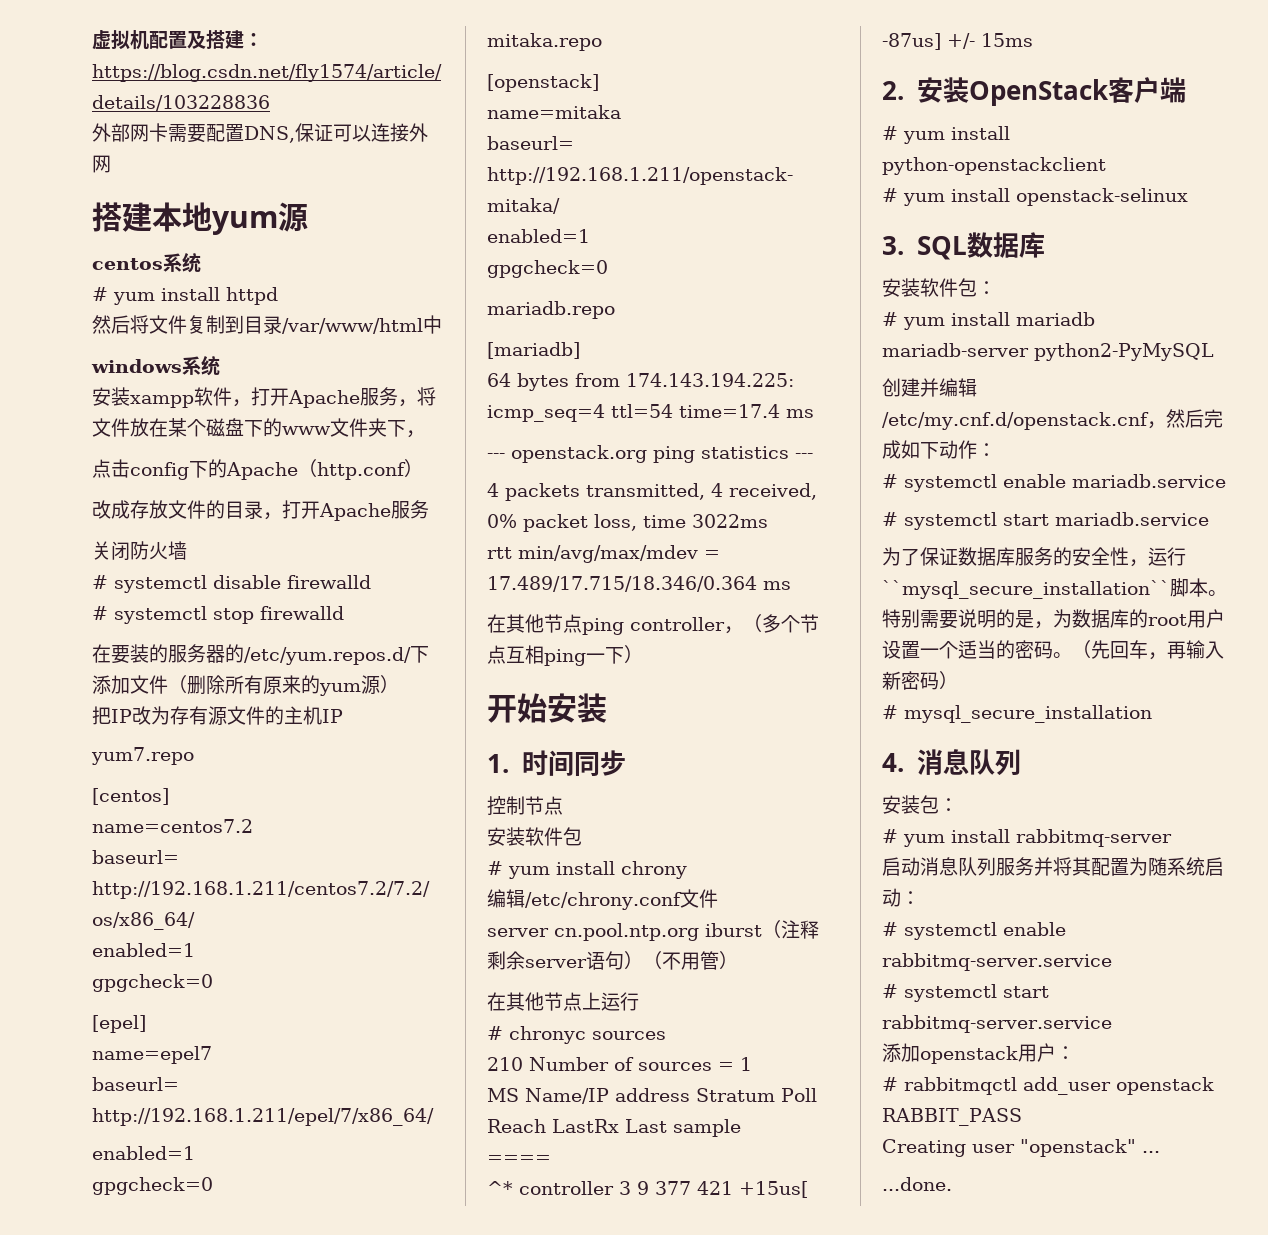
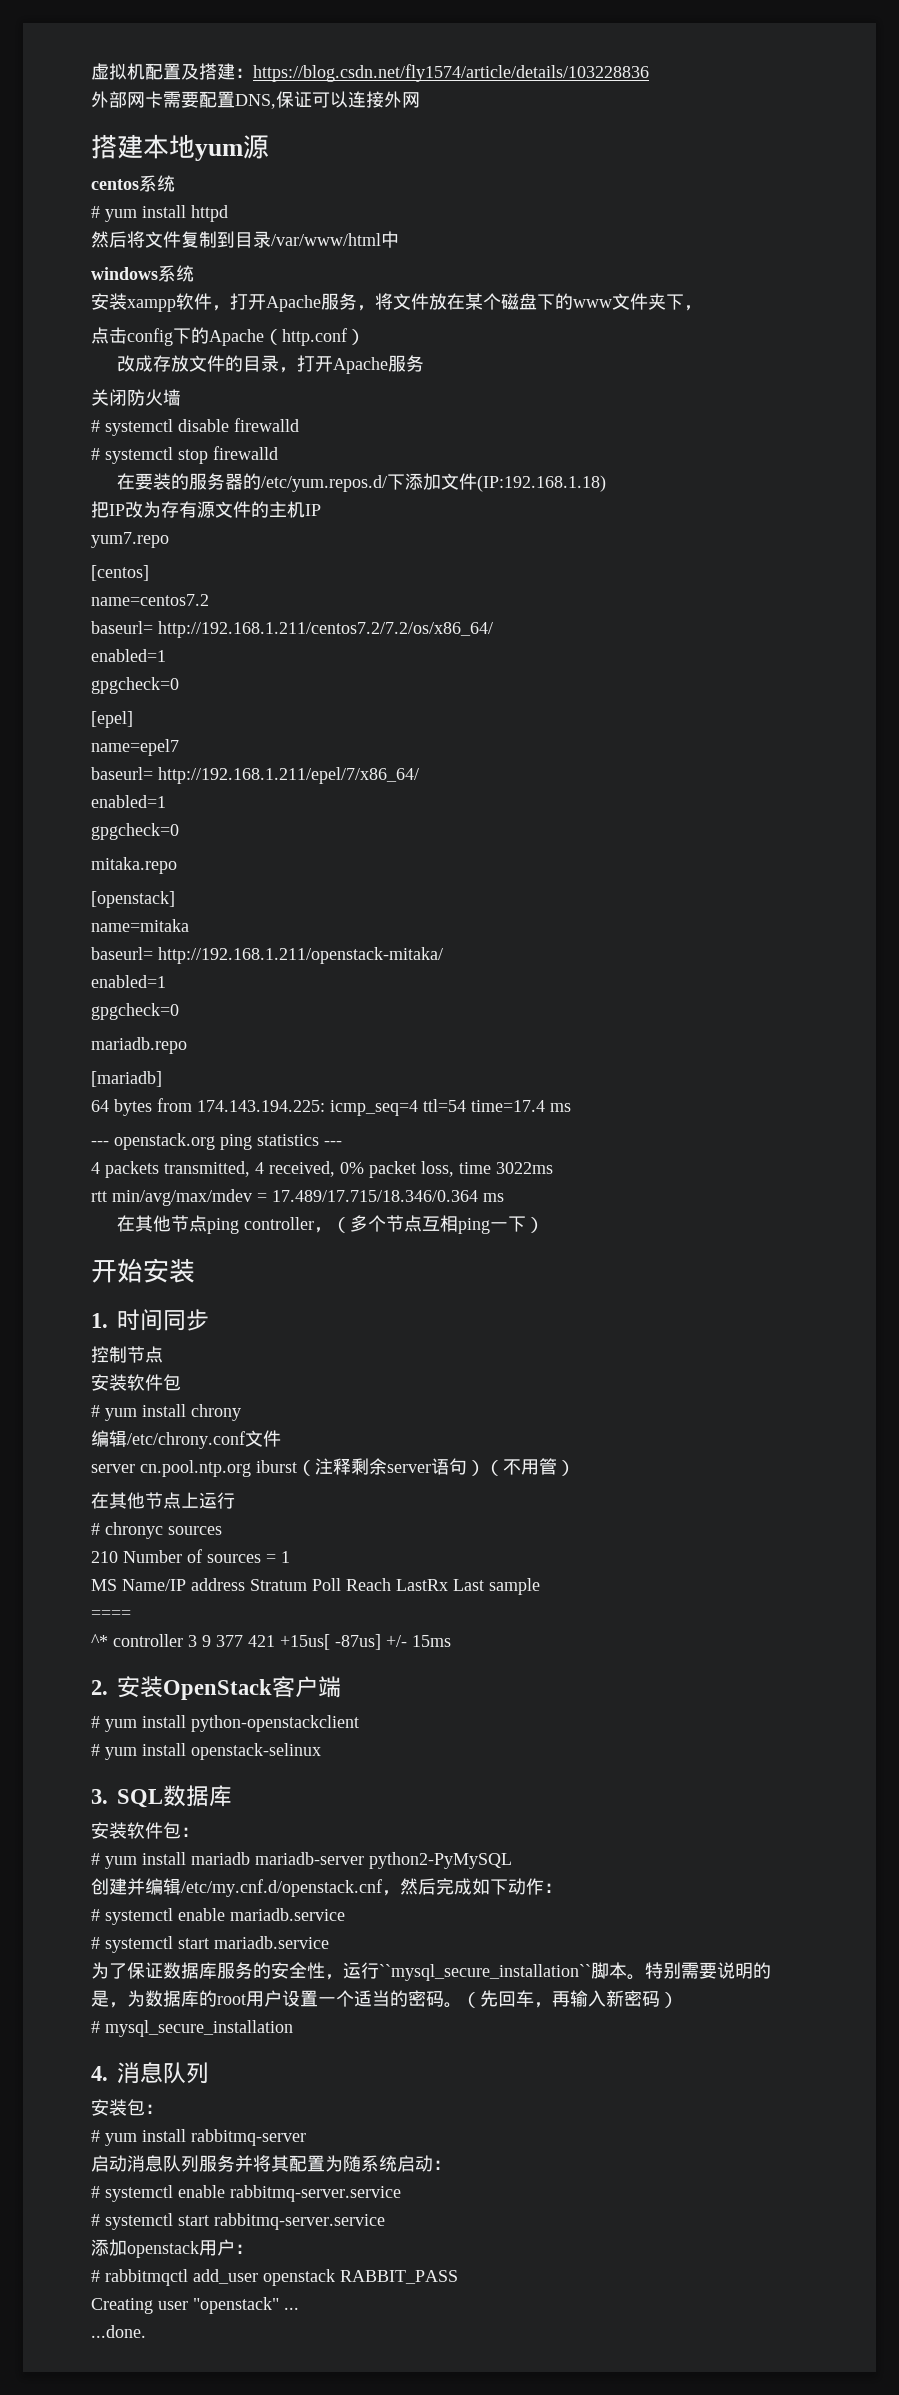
- 在要装的服务器的/etc/yum.repos.d/下添加文件（删除所有原来的yum源）
+ 在要装的服务器的/etc/yum.repos.d/下添加文件(IP:192.168.1.18)

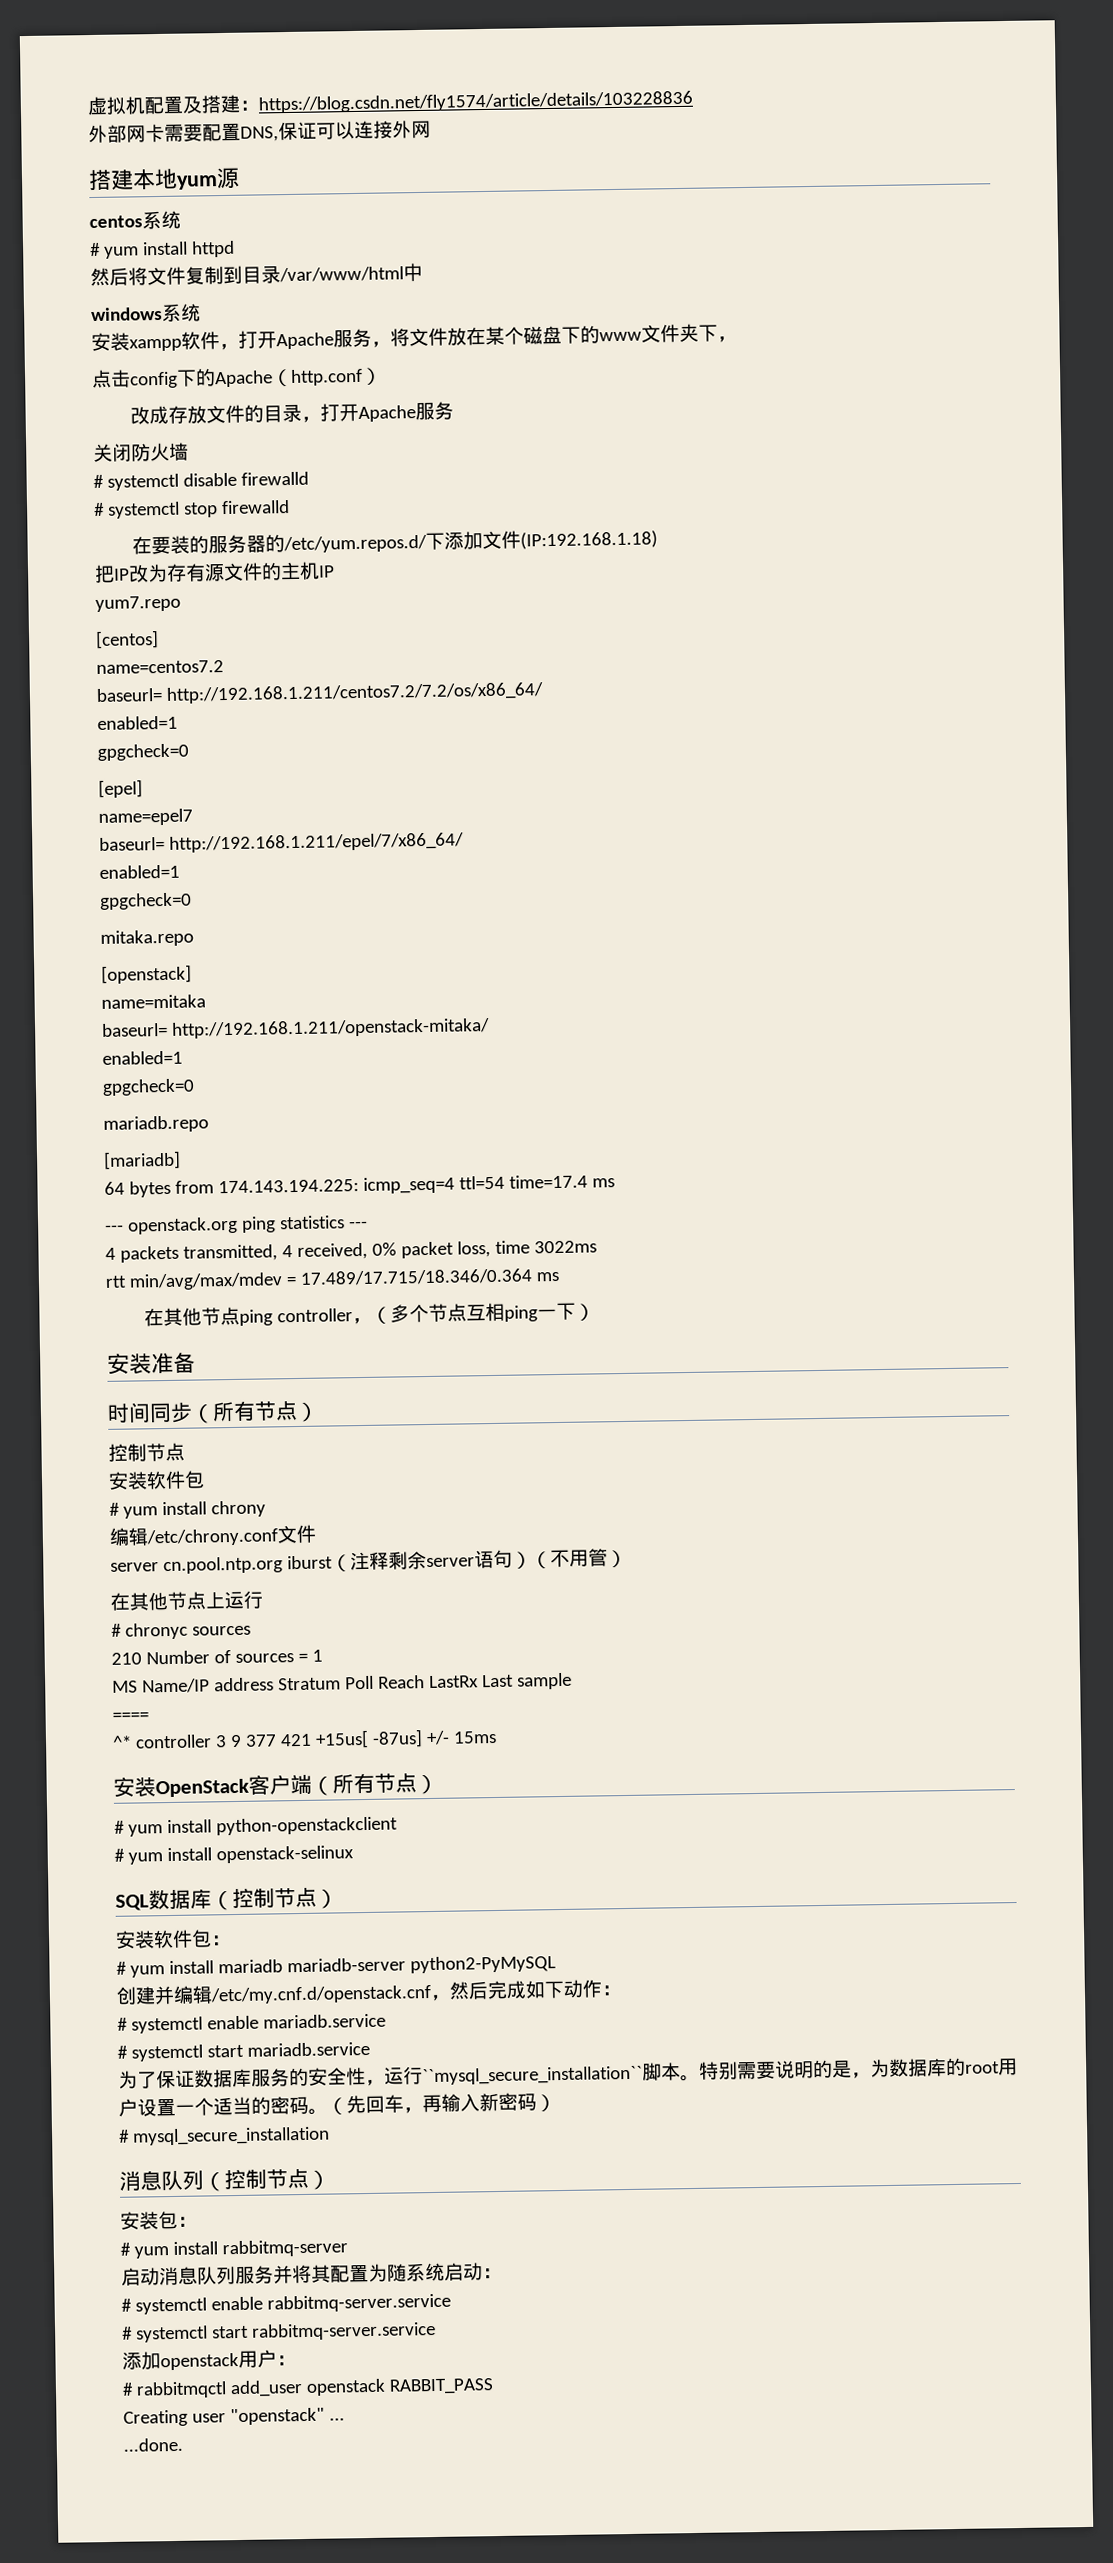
- 开始安装
- 1.时间同步
+ 安装准备
+ 时间同步（所有节点）
- 2.安装OpenStack客户端
+ 安装OpenStack客户端（所有节点）
- 3. SQL数据库
+ SQL数据库（控制节点）
- 4.消息队列
+ 消息队列（控制节点）

